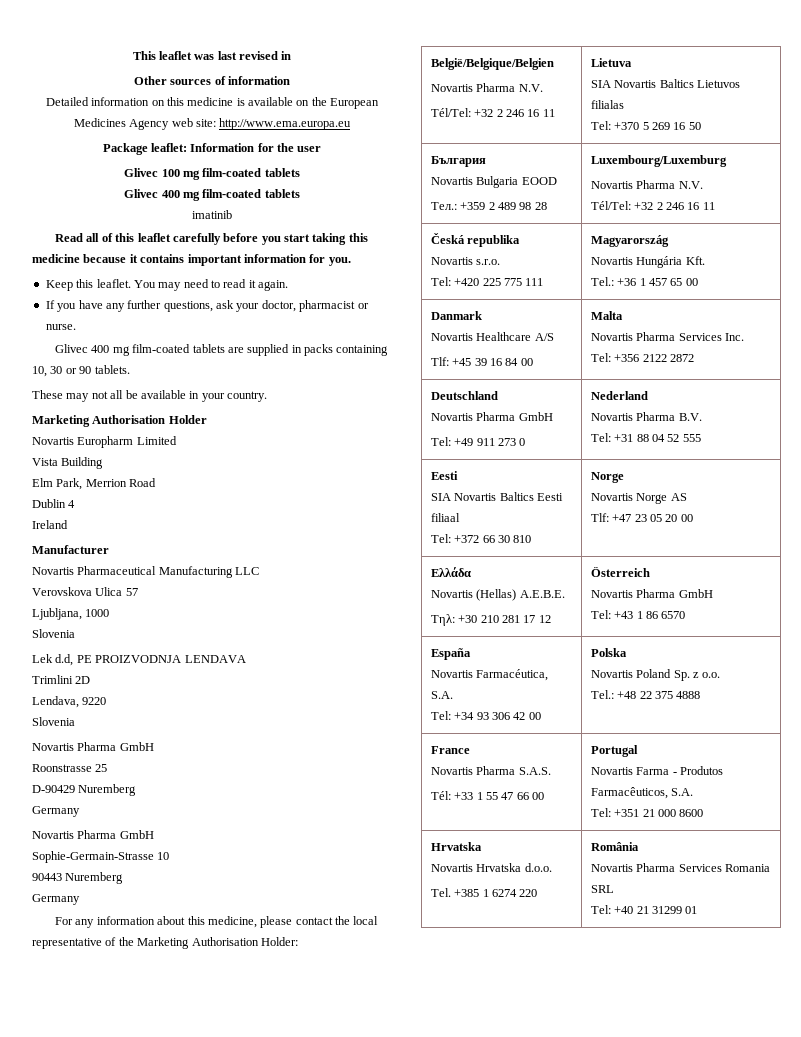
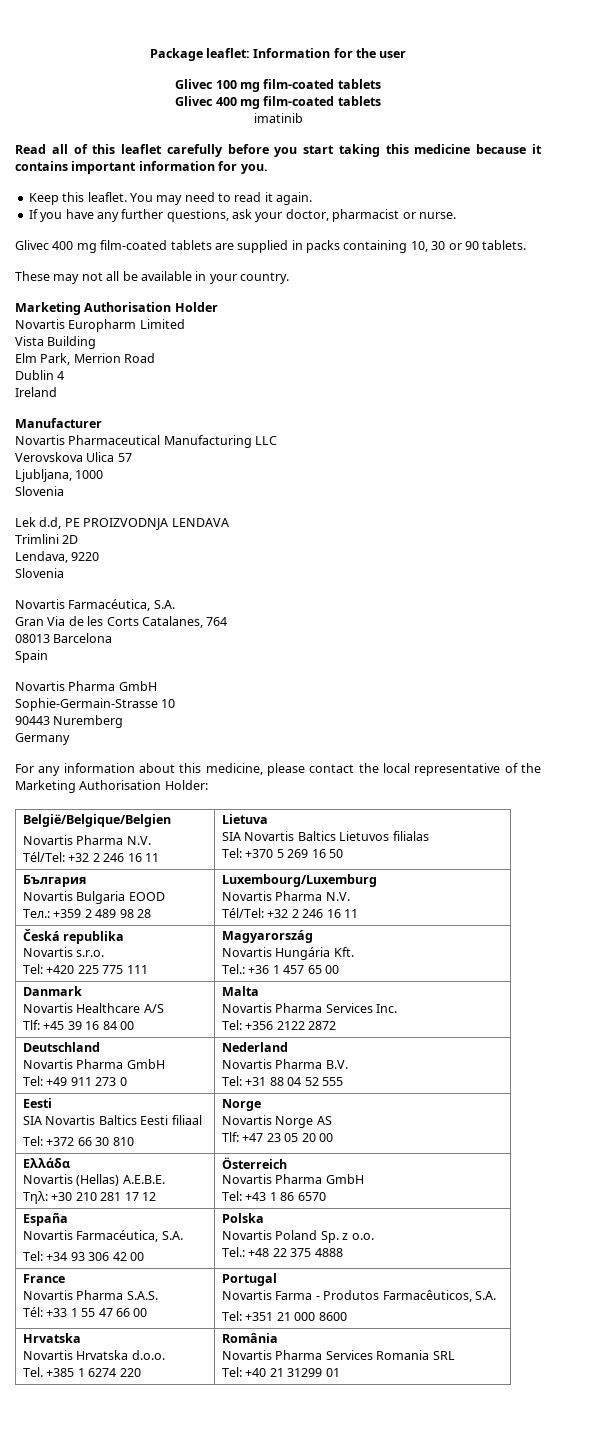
- This leaflet was last revised in
- Other sources of information
- Detailed information on this medicine is available on the European Medicines Agency web site: http://www.ema.europa.eu
  Lendava, 9220
  Slovenia
- Novartis Pharma GmbH
- Roonstrasse 25
- D-90429 Nuremberg
- Germany
+ Novartis Farmacéutica, S.A.
+ Gran Via de les Corts Catalanes, 764
+ 08013 Barcelona
+ Spain

